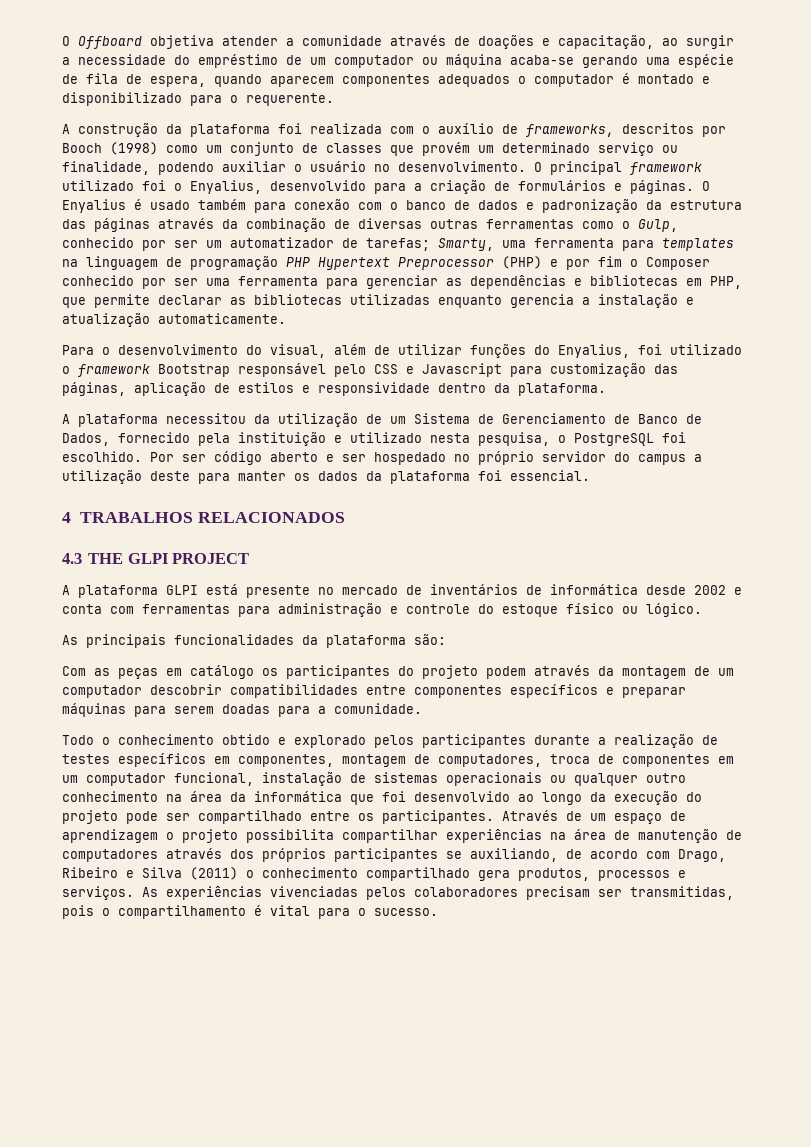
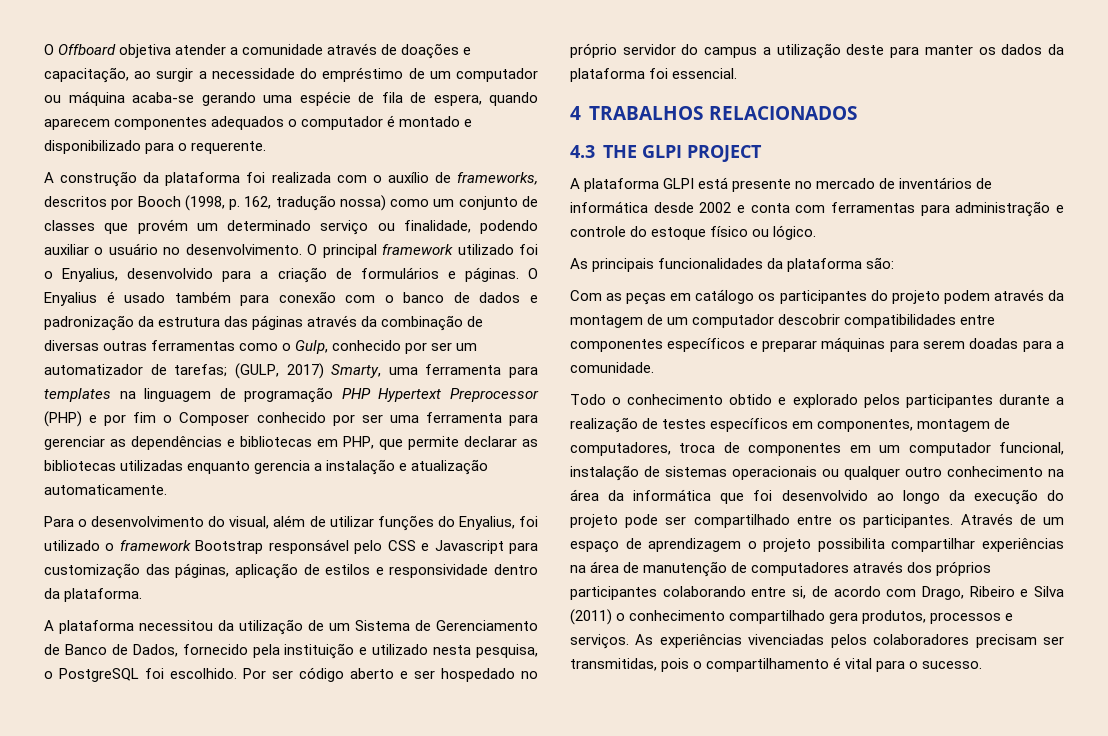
- A construção da plataforma foi realizada com o auxílio de frameworks, descritos por Booch (1998) como um conjunto de classes que provém um determinado serviço ou finalidade, podendo auxiliar o usuário no desenvolvimento.
+ A construção da plataforma foi realizada com o auxílio de frameworks, descritos por Booch (1998, p. 162, tradução nossa) como um conjunto de classes que provém um determinado serviço ou finalidade, podendo auxiliar o usuário no desenvolvimento.
- Smarty, uma ferramenta para templates na linguagem de programação PHP Hypertext Preprocessor (PHP) e por fim o Composer conhecido por ser uma ferramenta para gerenciar as dependências e bibliotecas em PHP, que permite declarar as bibliotecas utilizadas enquanto gerencia a instalação e atualização automaticamente.
+ (GULP, 2017) Smarty, uma ferramenta para templates na linguagem de programação PHP Hypertext Preprocessor (PHP) e por fim o Composer conhecido por ser uma ferramenta para gerenciar as dependências e bibliotecas em PHP, que permite declarar as bibliotecas utilizadas enquanto gerencia a instalação e atualização automaticamente.
- Através de um espaço de aprendizagem o projeto possibilita compartilhar experiências na área de manutenção de computadores através dos próprios participantes se auxiliando, de acordo com Drago, Ribeiro e Silva (2011) o conhecimento compartilhado gera produtos, processos e serviços.
+ Através de um espaço de aprendizagem o projeto possibilita compartilhar experiências na área de manutenção de computadores através dos próprios participantes colaborando entre si, de acordo com Drago, Ribeiro e Silva (2011) o conhecimento compartilhado gera produtos, processos e serviços.

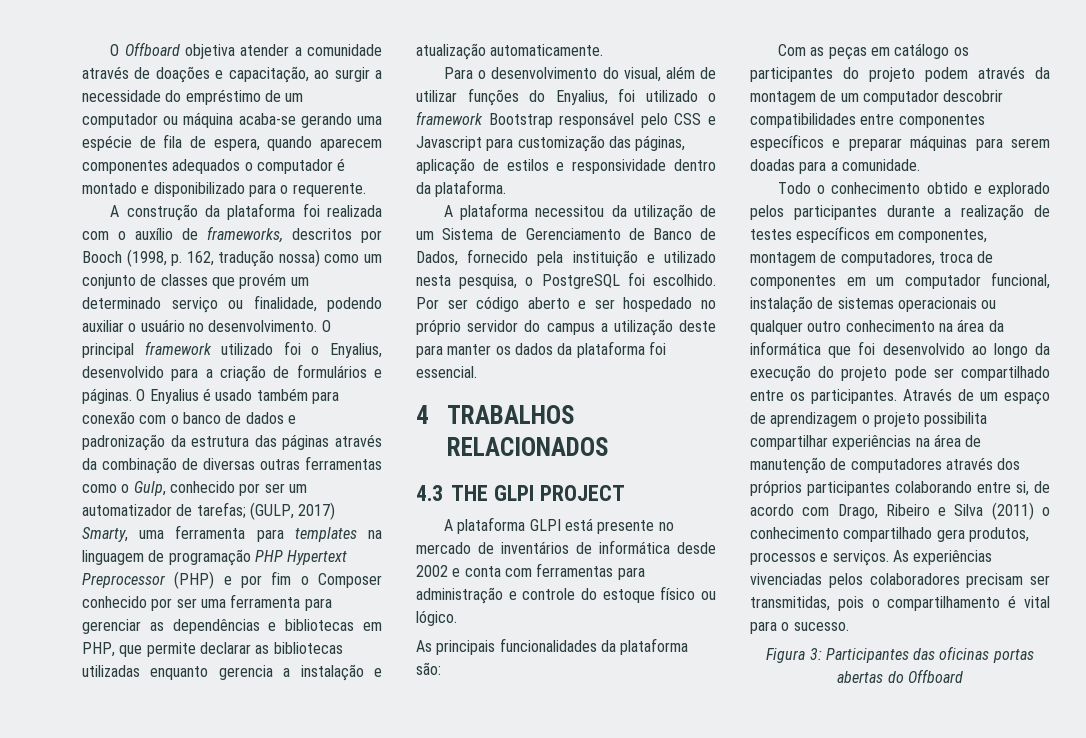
+ Figura 3: Participantes das oficinas portas abertas do Offboard

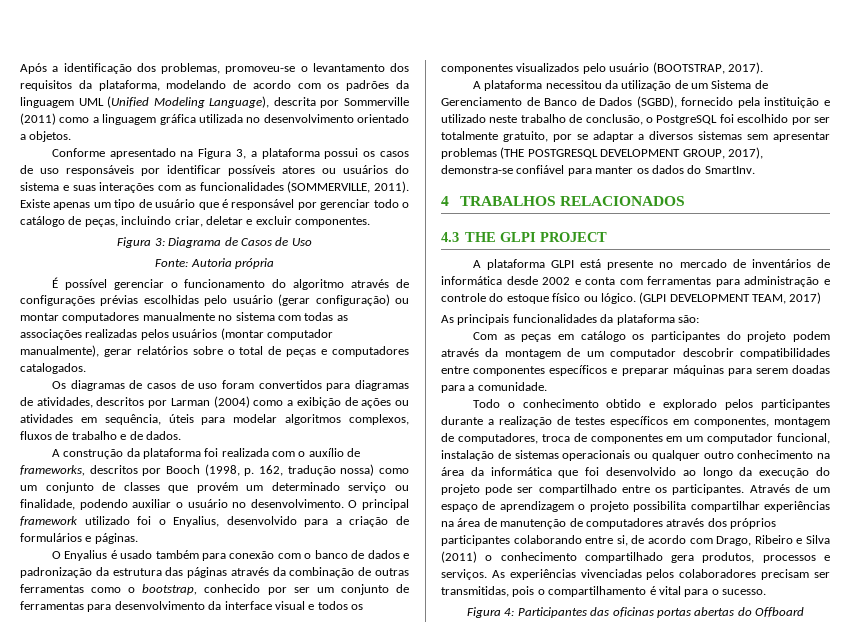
- O Offboard objetiva atender a comunidade através de doações e capacitação, ao surgir a necessidade do empréstimo de um computador ou máquina acaba-se gerando uma espécie de fila de espera, quando aparecem componentes adequados o computador é montado e disponibilizado para o requerente.
+ Após a identificação dos problemas, promoveu-se o levantamento dos requisitos da plataforma, modelando de acordo com os padrões da linguagem UML (Unified Modeling Language), descrita por Sommerville (2011) como a linguagem gráfica utilizada no desenvolvimento orientado a objetos.
+ Conforme apresentado na Figura 3, a plataforma possui os casos de uso responsáveis por identificar possíveis atores ou usuários do sistema e suas interações com as funcionalidades (SOMMERVILLE, 2011). Existe apenas um tipo de usuário que é responsável por gerenciar todo o catálogo de peças, incluindo criar, deletar e excluir componentes.
+ Figura 3: Diagrama de Casos de Uso
+ Fonte: Autoria própria
+ É possível gerenciar o funcionamento do algoritmo através de configurações prévias escolhidas pelo usuário (gerar configuração) ou montar computadores manualmente no sistema com todas as associações realizadas pelos usuários (montar computador manualmente), gerar relatórios sobre o total de peças e computadores catalogados.
+ Os diagramas de casos de uso foram convertidos para diagramas de atividades, descritos por Larman (2004) como a exibição de ações ou atividades em sequência, úteis para modelar algoritmos complexos, fluxos de trabalho e de dados.
- O principal framework utilizado foi o Enyalius, desenvolvido para a criação de formulários e páginas. O Enyalius é usado também para conexão com o banco de dados e padronização da estrutura das páginas através da combinação de diversas outras ferramentas como o Gulp, conhecido por ser um automatizador de tarefas; (GULP, 2017) Smarty, uma ferramenta para templates na linguagem de programação PHP Hypertext Preprocessor (PHP) e por fim o Composer conhecido por ser uma ferramenta para gerenciar as dependências e bibliotecas em PHP, que permite declarar as bibliotecas utilizadas enquanto gerencia a instalação e atualização automaticamente.
- Para o desenvolvimento do visual, além de utilizar funções do Enyalius, foi utilizado o framework Bootstrap responsável pelo CSS e Javascript para customização das páginas, aplicação de estilos e responsividade dentro da plataforma.
+ O principal framework utilizado foi o Enyalius, desenvolvido para a criação de formulários e páginas.
+ O Enyalius é usado também para conexão com o banco de dados e padronização da estrutura das páginas através da combinação de outras ferramentas como o bootstrap, conhecido por ser um conjunto de ferramentas para desenvolvimento da interface visual e todos os componentes visualizados pelo usuário (BOOTSTRAP, 2017).
- A plataforma necessitou da utilização de um Sistema de Gerenciamento de Banco de Dados, fornecido pela instituição e utilizado nesta pesquisa, o PostgreSQL foi escolhido. Por ser código aberto e ser hospedado no próprio servidor do campus a utilização deste para manter os dados da plataforma foi essencial.
+ A plataforma necessitou da utilização de um Sistema de Gerenciamento de Banco de Dados (SGBD), fornecido pela instituição e utilizado neste trabalho de conclusão, o PostgreSQL foi escolhido por ser totalmente gratuito, por se adaptar a diversos sistemas sem apresentar problemas (THE POSTGRESQL DEVELOPMENT GROUP, 2017), demonstra-se confiável para manter os dados do SmartInv.
+ (GLPI DEVELOPMENT TEAM, 2017)
- Figura 3: Participantes das oficinas portas abertas do Offboard
+ Figura 4: Participantes das oficinas portas abertas do Offboard

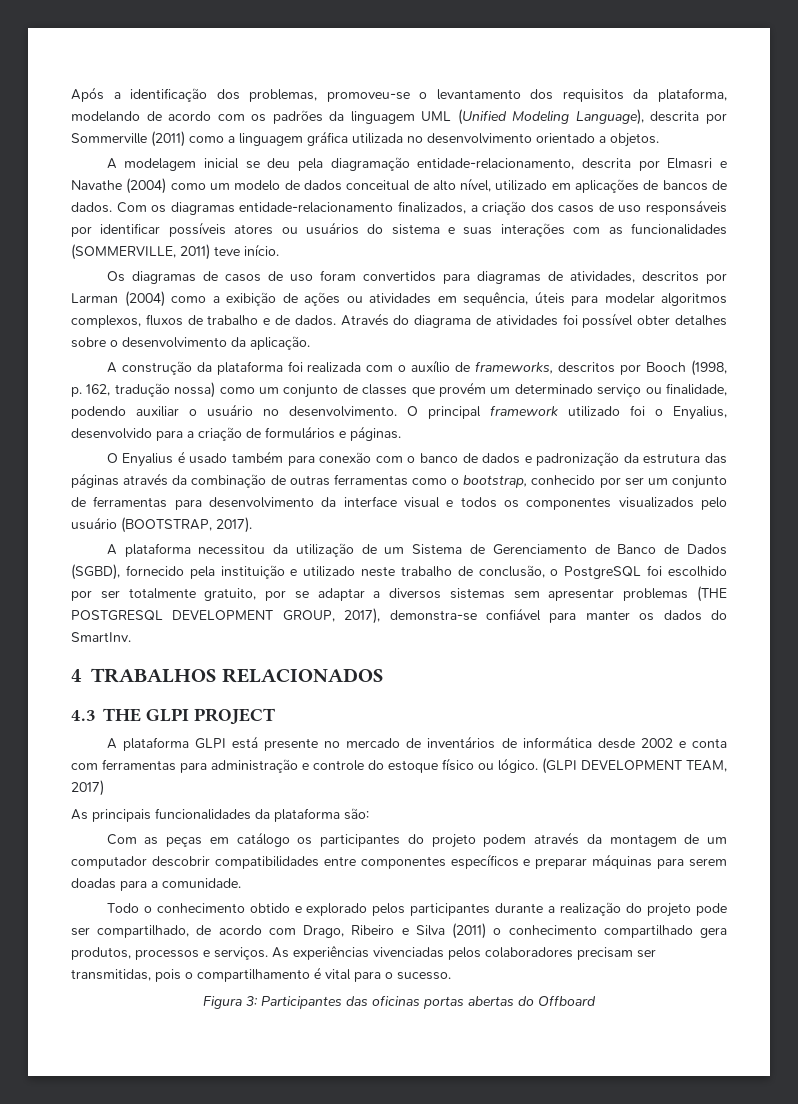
- Conforme apresentado na Figura 3, a plataforma possui os casos de uso responsáveis por identificar possíveis atores ou usuários do sistema e suas interações com as funcionalidades (SOMMERVILLE, 2011). Existe apenas um tipo de usuário que é responsável por gerenciar todo o catálogo de peças, incluindo criar, deletar e excluir componentes.
- Figura 3: Diagrama de Casos de Uso
- Fonte: Autoria própria
- É possível gerenciar o funcionamento do algoritmo através de configurações prévias escolhidas pelo usuário (gerar configuração) ou montar computadores manualmente no sistema com todas as associações realizadas pelos usuários (montar computador manualmente), gerar relatórios sobre o total de peças e computadores catalogados.
+ A modelagem inicial se deu pela diagramação entidade-relacionamento, descrita por Elmasri e Navathe (2004) como um modelo de dados conceitual de alto nível, utilizado em aplicações de bancos de dados. Com os diagramas entidade-relacionamento finalizados, a criação dos casos de uso responsáveis por identificar possíveis atores ou usuários do sistema e suas interações com as funcionalidades (SOMMERVILLE, 2011) teve início.
+ Através do diagrama de atividades foi possível obter detalhes sobre o desenvolvimento da aplicação.
- Todo o conhecimento obtido e explorado pelos participantes durante a realização de testes específicos em componentes, montagem de computadores, troca de componentes em um computador funcional, instalação de sistemas operacionais ou qualquer outro conhecimento na área da informática que foi desenvolvido ao longo da execução do projeto pode ser compartilhado entre os participantes. Através de um espaço de aprendizagem o projeto possibilita compartilhar experiências na área de manutenção de computadores através dos próprios participantes colaborando entre si, de acordo com Drago, Ribeiro e Silva (2011) o conhecimento compartilhado gera produtos, processos e serviços.
+ Todo o conhecimento obtido e explorado pelos participantes durante a realização do projeto pode ser compartilhado, de acordo com Drago, Ribeiro e Silva (2011) o conhecimento compartilhado gera produtos, processos e serviços.
- Figura 4: Participantes das oficinas portas abertas do Offboard
+ Figura 3: Participantes das oficinas portas abertas do Offboard

